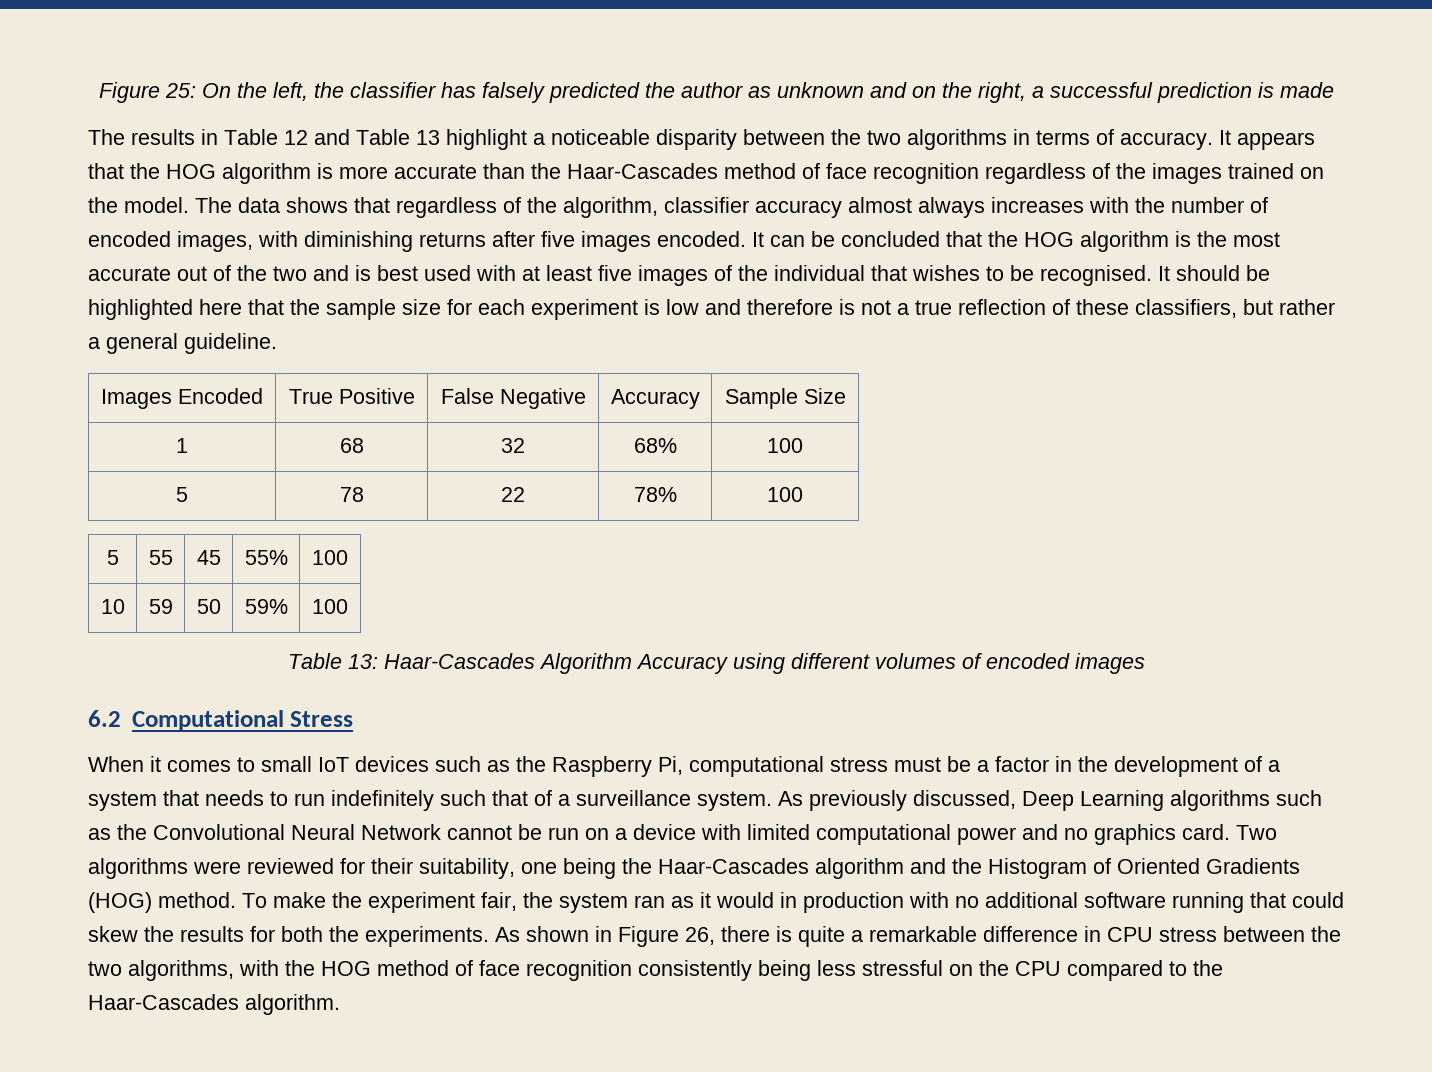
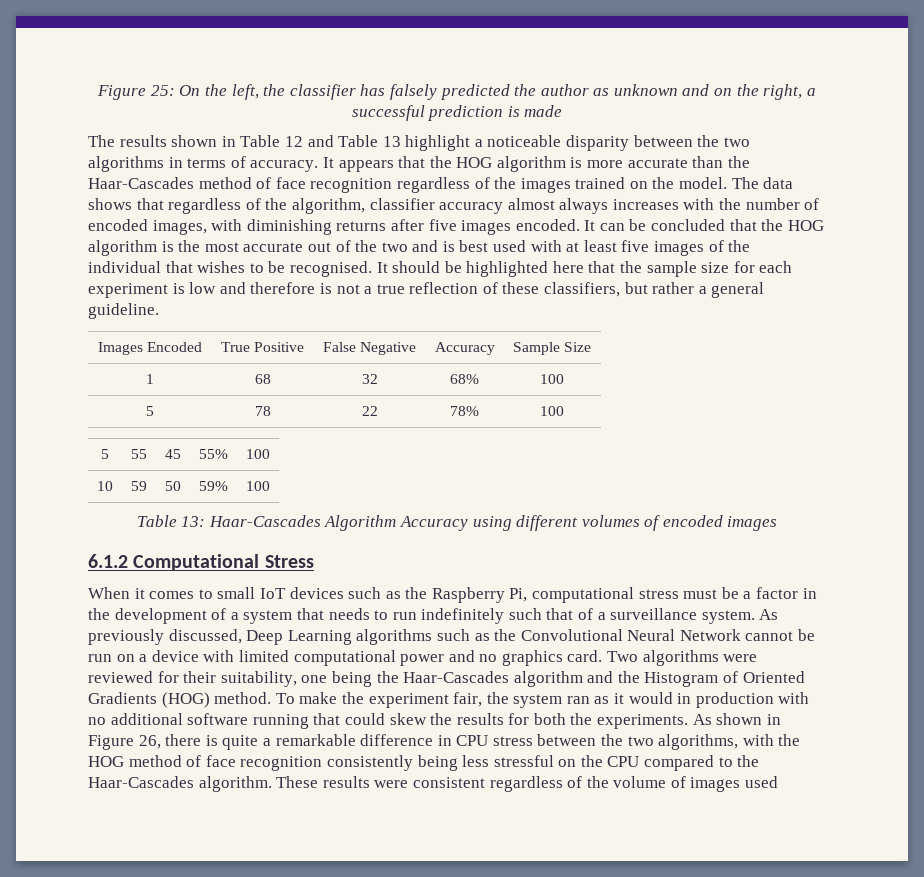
- The results in Table 12 and Table 13 highlight a noticeable disparity between the two algorithms in terms of accuracy.
+ The results shown in Table 12 and Table 13 highlight a noticeable disparity between the two algorithms in terms of accuracy.
- 6.2 Computational Stress
+ 6.1.2 Computational Stress
+ These results were consistent regardless of the volume of images used

